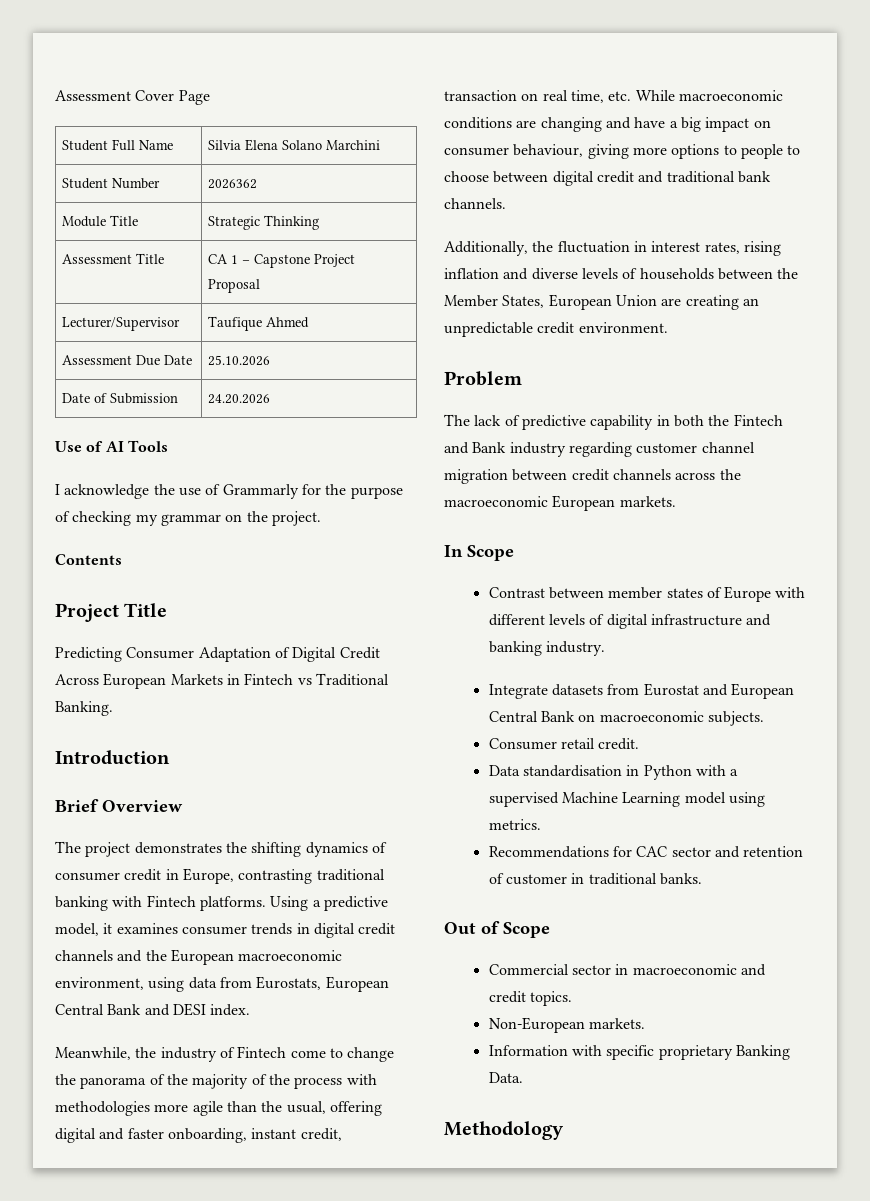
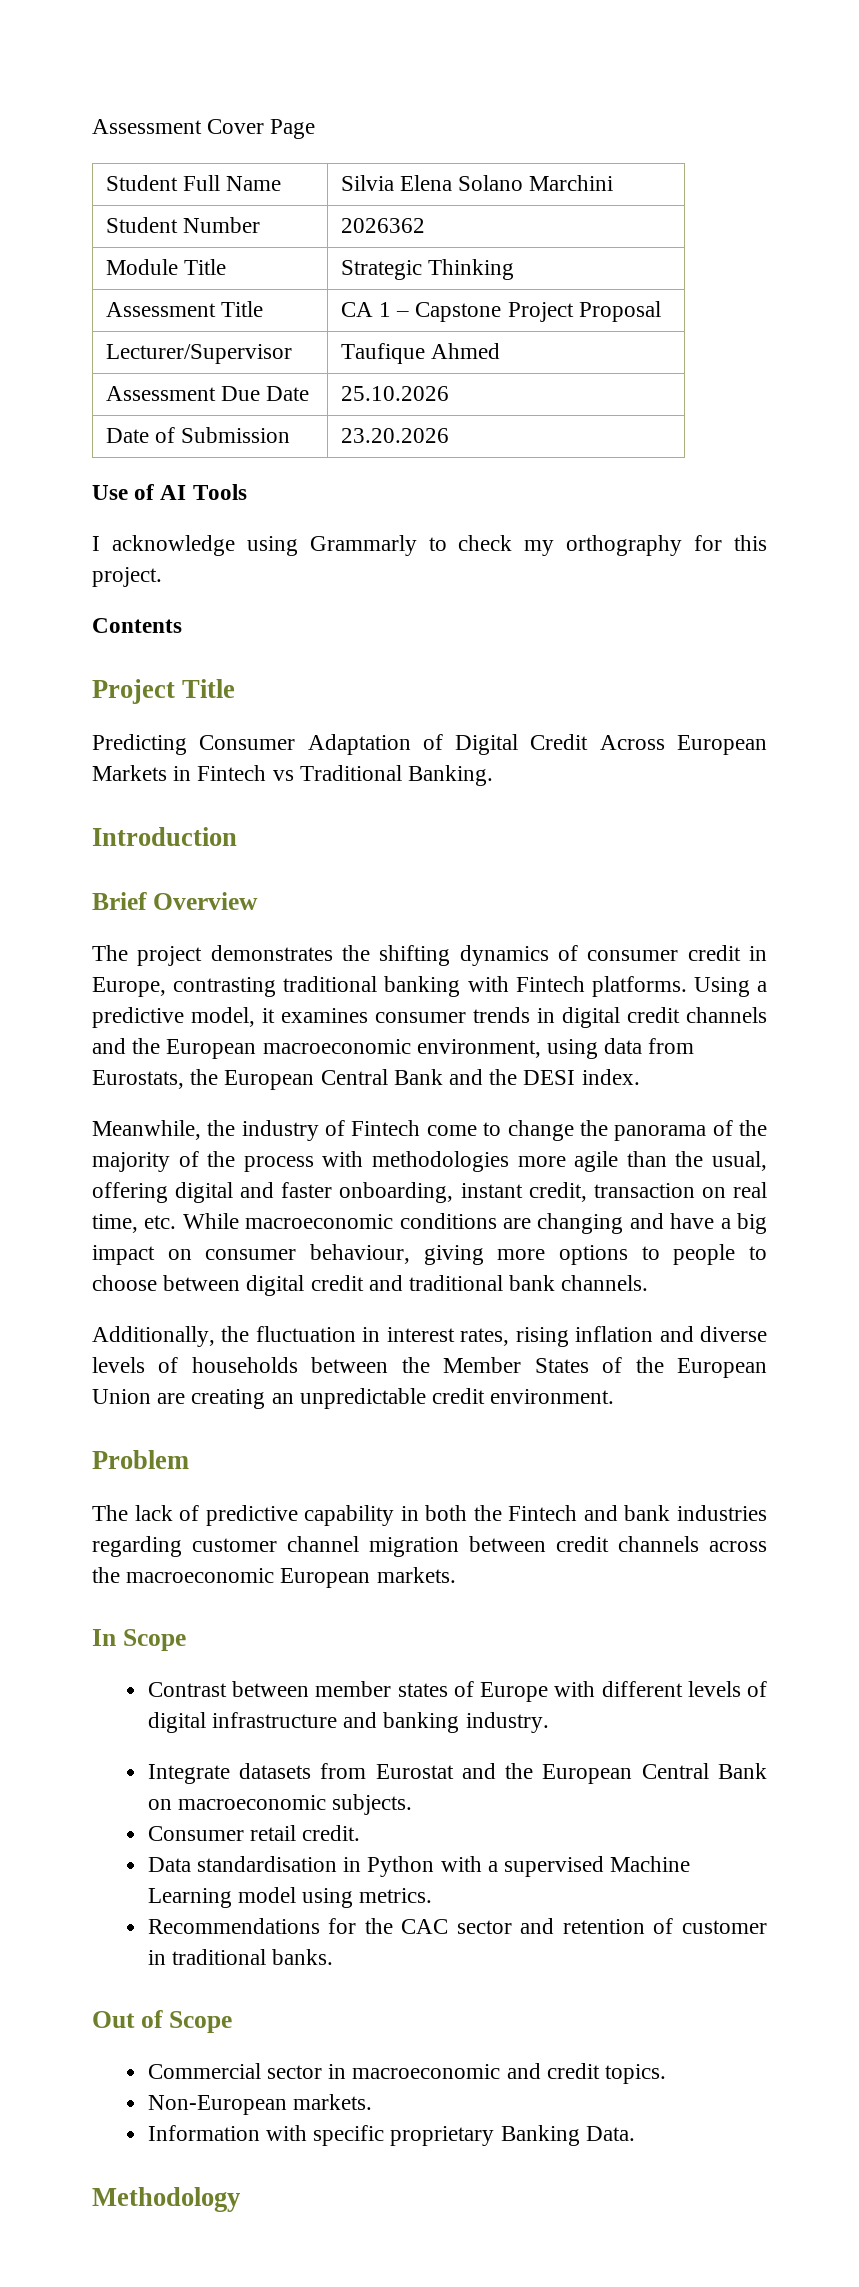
- Date of Submission | 24.20.2026
+ Date of Submission | 23.20.2026
- I acknowledge the use of Grammarly for the purpose of checking my grammar on the project.
+ I acknowledge using Grammarly to check my orthography for this project.
- Using a predictive model, it examines consumer trends in digital credit channels and the European macroeconomic environment, using data from Eurostats, European Central Bank and DESI index.
+ Using a predictive model, it examines consumer trends in digital credit channels and the European macroeconomic environment, using data from Eurostats, the European Central Bank and the DESI index.
- Additionally, the fluctuation in interest rates, rising inflation and diverse levels of households between the Member States, European Union are creating an unpredictable credit environment.
+ Additionally, the fluctuation in interest rates, rising inflation and diverse levels of households between the Member States of the European Union are creating an unpredictable credit environment.
- The lack of predictive capability in both the Fintech and Bank industry regarding customer channel migration between credit channels across the macroeconomic European markets.
+ The lack of predictive capability in both the Fintech and bank industries regarding customer channel migration between credit channels across the macroeconomic European markets.
- Integrate datasets from Eurostat and European Central Bank on macroeconomic subjects.
+ Integrate datasets from Eurostat and the European Central Bank on macroeconomic subjects.
- Recommendations for CAC sector and retention of customer in traditional banks.
+ Recommendations for the CAC sector and retention of customer in traditional banks.

